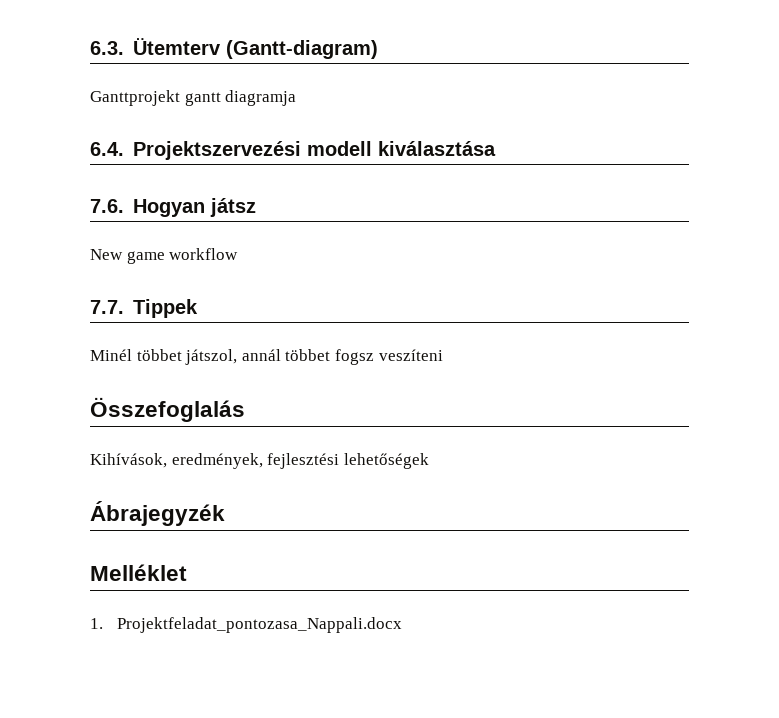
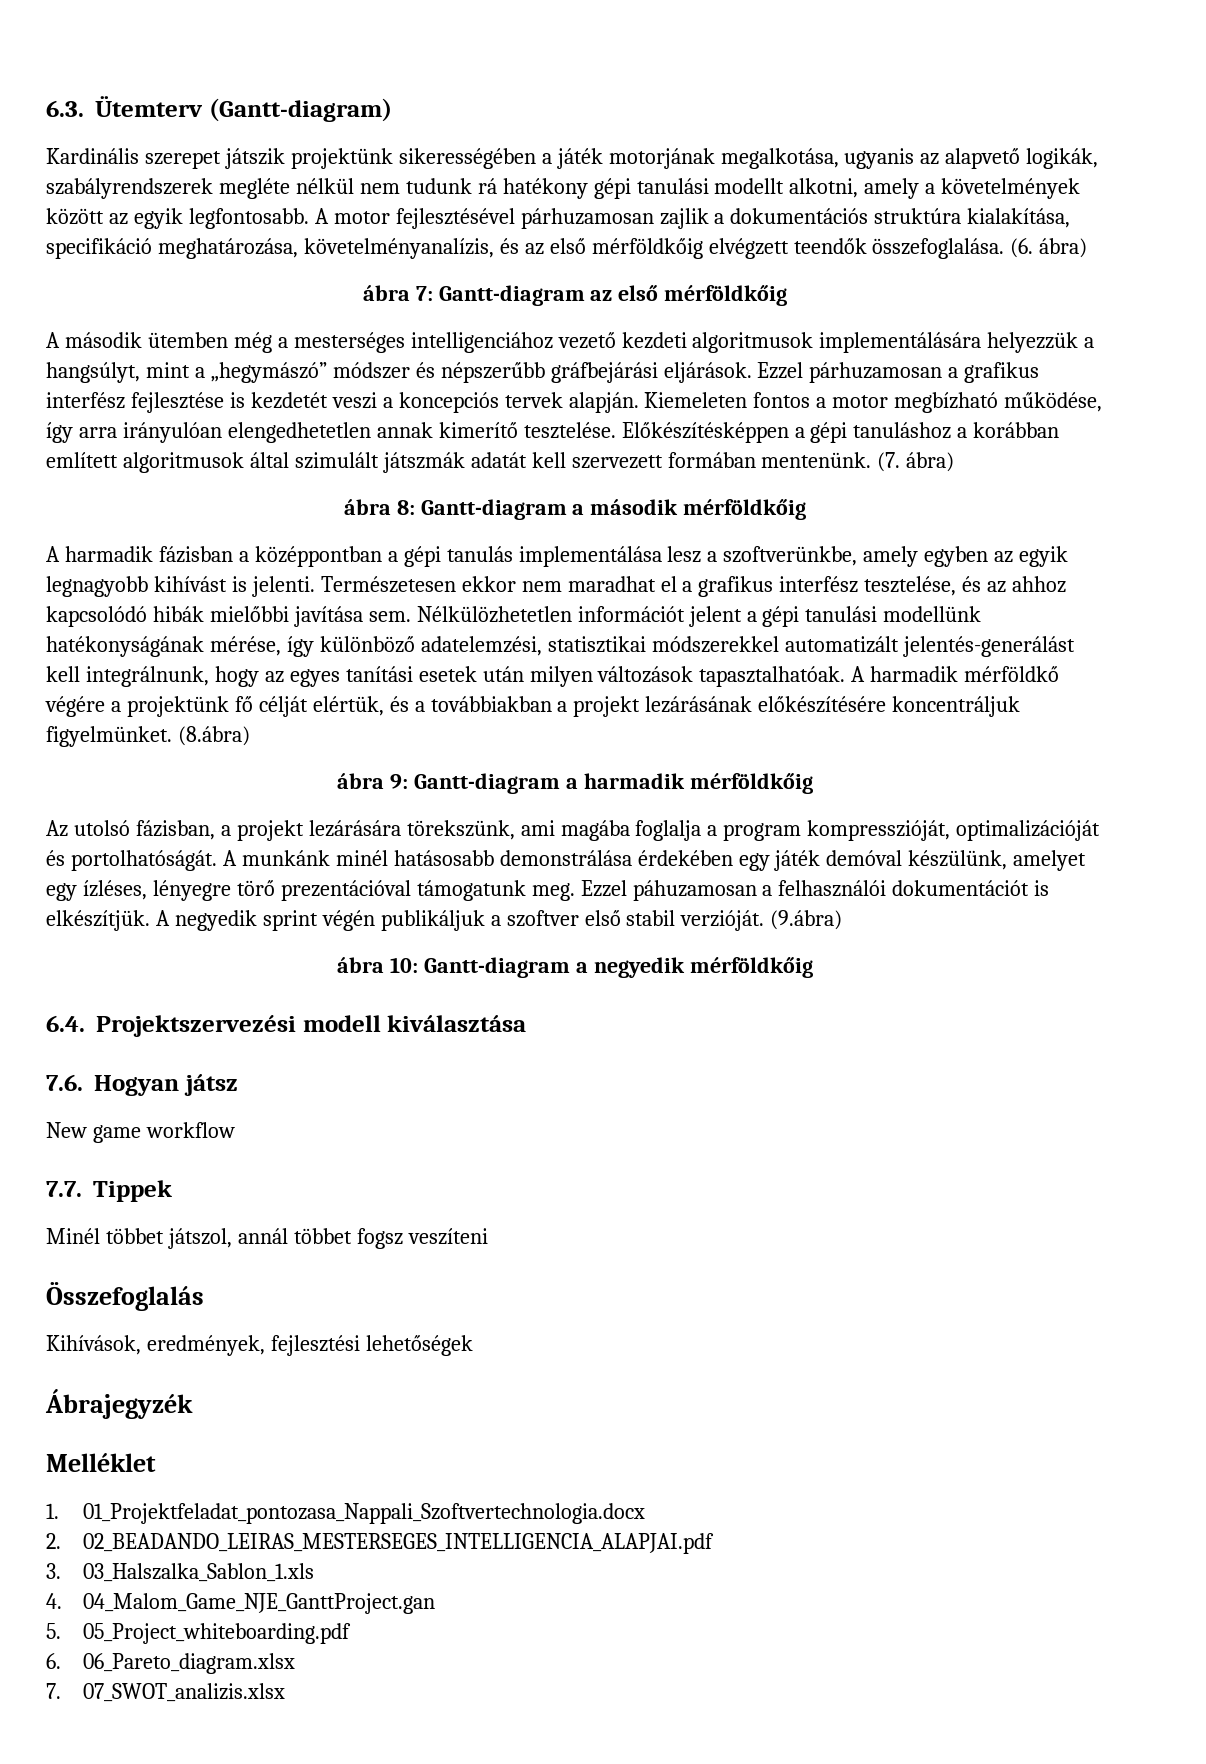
- Ganttprojekt gantt diagramja
+ Kardinális szerepet játszik projektünk sikerességében a játék motorjának megalkotása, ugyanis az alapvető logikák, szabályrendszerek megléte nélkül nem tudunk rá hatékony gépi tanulási modellt alkotni, amely a követelmények között az egyik legfontosabb. A motor fejlesztésével párhuzamosan zajlik a dokumentációs struktúra kialakítása, specifikáció meghatározása, követelményanalízis, és az első mérföldkőig elvégzett teendők összefoglalása. (6. ábra)
+ ábra 7: Gantt-diagram az első mérföldkőig
+ A második ütemben még a mesterséges intelligenciához vezető kezdeti algoritmusok implementálására helyezzük a hangsúlyt, mint a „hegymászó” módszer és népszerűbb gráfbejárási eljárások. Ezzel párhuzamosan a grafikus interfész fejlesztése is kezdetét veszi a koncepciós tervek alapján. Kiemeleten fontos a motor megbízható működése, így arra irányulóan elengedhetetlen annak kimerítő tesztelése. Előkészítésképpen a gépi tanuláshoz a korábban említett algoritmusok által szimulált játszmák adatát kell szervezett formában mentenünk. (7. ábra)
+ ábra 8: Gantt-diagram a második mérföldkőig
+ A harmadik fázisban a középpontban a gépi tanulás implementálása lesz a szoftverünkbe, amely egyben az egyik legnagyobb kihívást is jelenti. Természetesen ekkor nem maradhat el a grafikus interfész tesztelése, és az ahhoz kapcsolódó hibák mielőbbi javítása sem. Nélkülözhetetlen információt jelent a gépi tanulási modellünk hatékonyságának mérése, így különböző adatelemzési, statisztikai módszerekkel automatizált jelentés-generálást kell integrálnunk, hogy az egyes tanítási esetek után milyen változások tapasztalhatóak. A harmadik mérföldkő végére a projektünk fő célját elértük, és a továbbiakban a projekt lezárásának előkészítésére koncentráljuk figyelmünket. (8.ábra)
+ ábra 9: Gantt-diagram a harmadik mérföldkőig
+ Az utolsó fázisban, a projekt lezárására törekszünk, ami magába foglalja a program kompresszióját, optimalizációját és portolhatóságát. A munkánk minél hatásosabb demonstrálása érdekében egy játék demóval készülünk, amelyet egy ízléses, lényegre törő prezentációval támogatunk meg. Ezzel páhuzamosan a felhasználói dokumentációt is elkészítjük. A negyedik sprint végén publikáljuk a szoftver első stabil verzióját. (9.ábra)
+ ábra 10: Gantt-diagram a negyedik mérföldkőig
- 1. Projektfeladat_pontozasa_Nappali.docx
+ 1. 01_Projektfeladat_pontozasa_Nappali_Szoftvertechnologia.docx
+ 2. 02_BEADANDO_LEIRAS_MESTERSEGES_INTELLIGENCIA_ALAPJAI.pdf
+ 3. 03_Halszalka_Sablon_1.xls
+ 4. 04_Malom_Game_NJE_GanttProject.gan
+ 5. 05_Project_whiteboarding.pdf
+ 6. 06_Pareto_diagram.xlsx
+ 7. 07_SWOT_analizis.xlsx

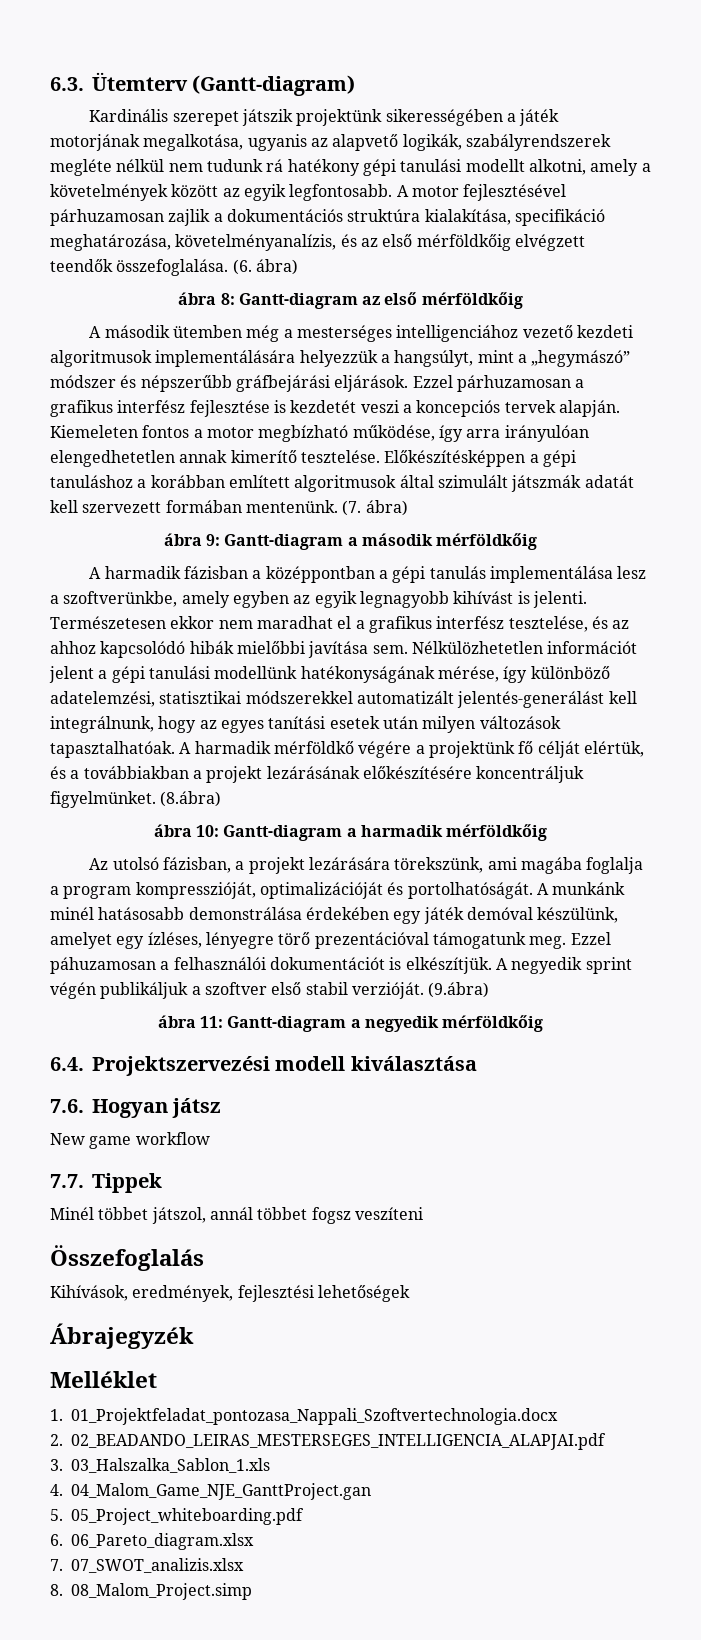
- ábra 7: Gantt-diagram az első mérföldkőig
+ ábra 8: Gantt-diagram az első mérföldkőig
- ábra 8: Gantt-diagram a második mérföldkőig
+ ábra 9: Gantt-diagram a második mérföldkőig
- ábra 9: Gantt-diagram a harmadik mérföldkőig
+ ábra 10: Gantt-diagram a harmadik mérföldkőig
- ábra 10: Gantt-diagram a negyedik mérföldkőig
+ ábra 11: Gantt-diagram a negyedik mérföldkőig
+ 8. 08_Malom_Project.simp

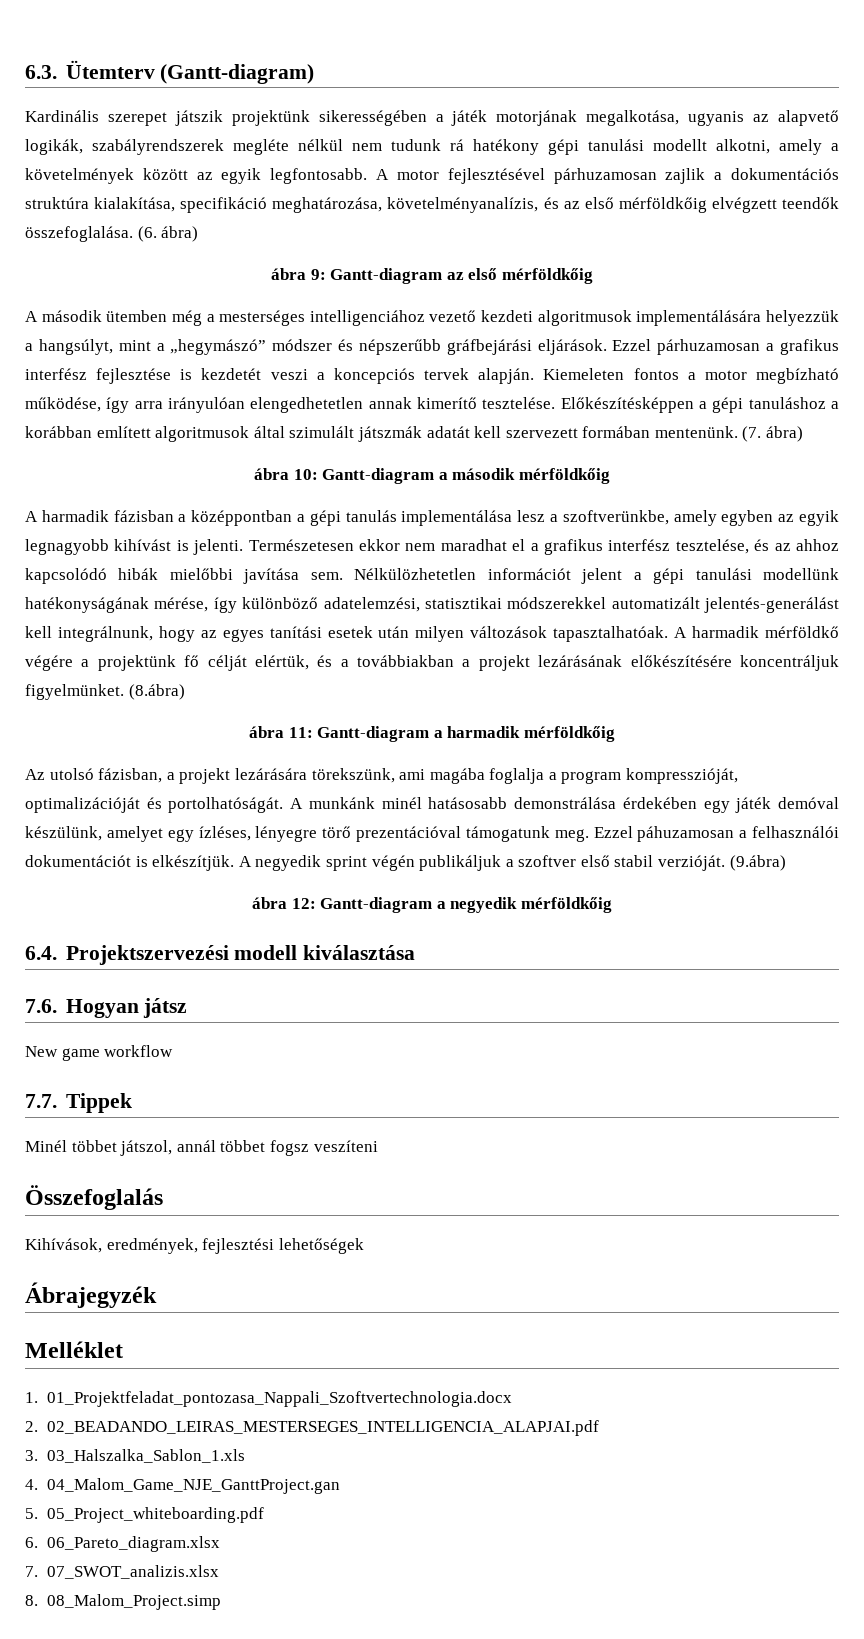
- ábra 8: Gantt-diagram az első mérföldkőig
+ ábra 9: Gantt-diagram az első mérföldkőig
- ábra 9: Gantt-diagram a második mérföldkőig
+ ábra 10: Gantt-diagram a második mérföldkőig
- ábra 10: Gantt-diagram a harmadik mérföldkőig
+ ábra 11: Gantt-diagram a harmadik mérföldkőig
- ábra 11: Gantt-diagram a negyedik mérföldkőig
+ ábra 12: Gantt-diagram a negyedik mérföldkőig

